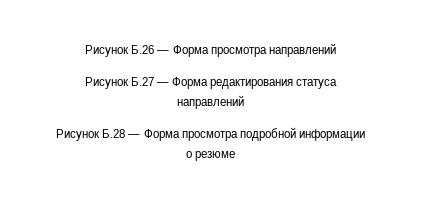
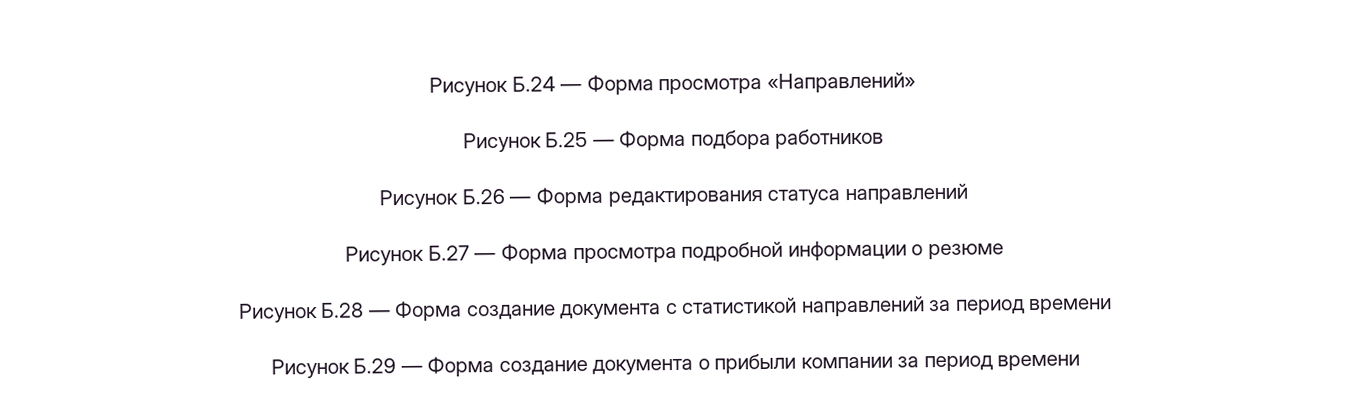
- Рисунок Б.26 — Форма просмотра направлений
- Рисунок Б.27 — Форма редактирования статуса направлений
+ Рисунок Б.24 — Форма просмотра «Направлений»
+ Рисунок Б.25 — Форма подбора работников
+ Рисунок Б.26 — Форма редактирования статуса направлений
- Рисунок Б.28 — Форма просмотра подробной информации о резюме
+ Рисунок Б.27 — Форма просмотра подробной информации о резюме
+ Рисунок Б.28 — Форма создание документа с статистикой направлений за период времени
+ Рисунок Б.29 — Форма создание документа о прибыли компании за период времени

